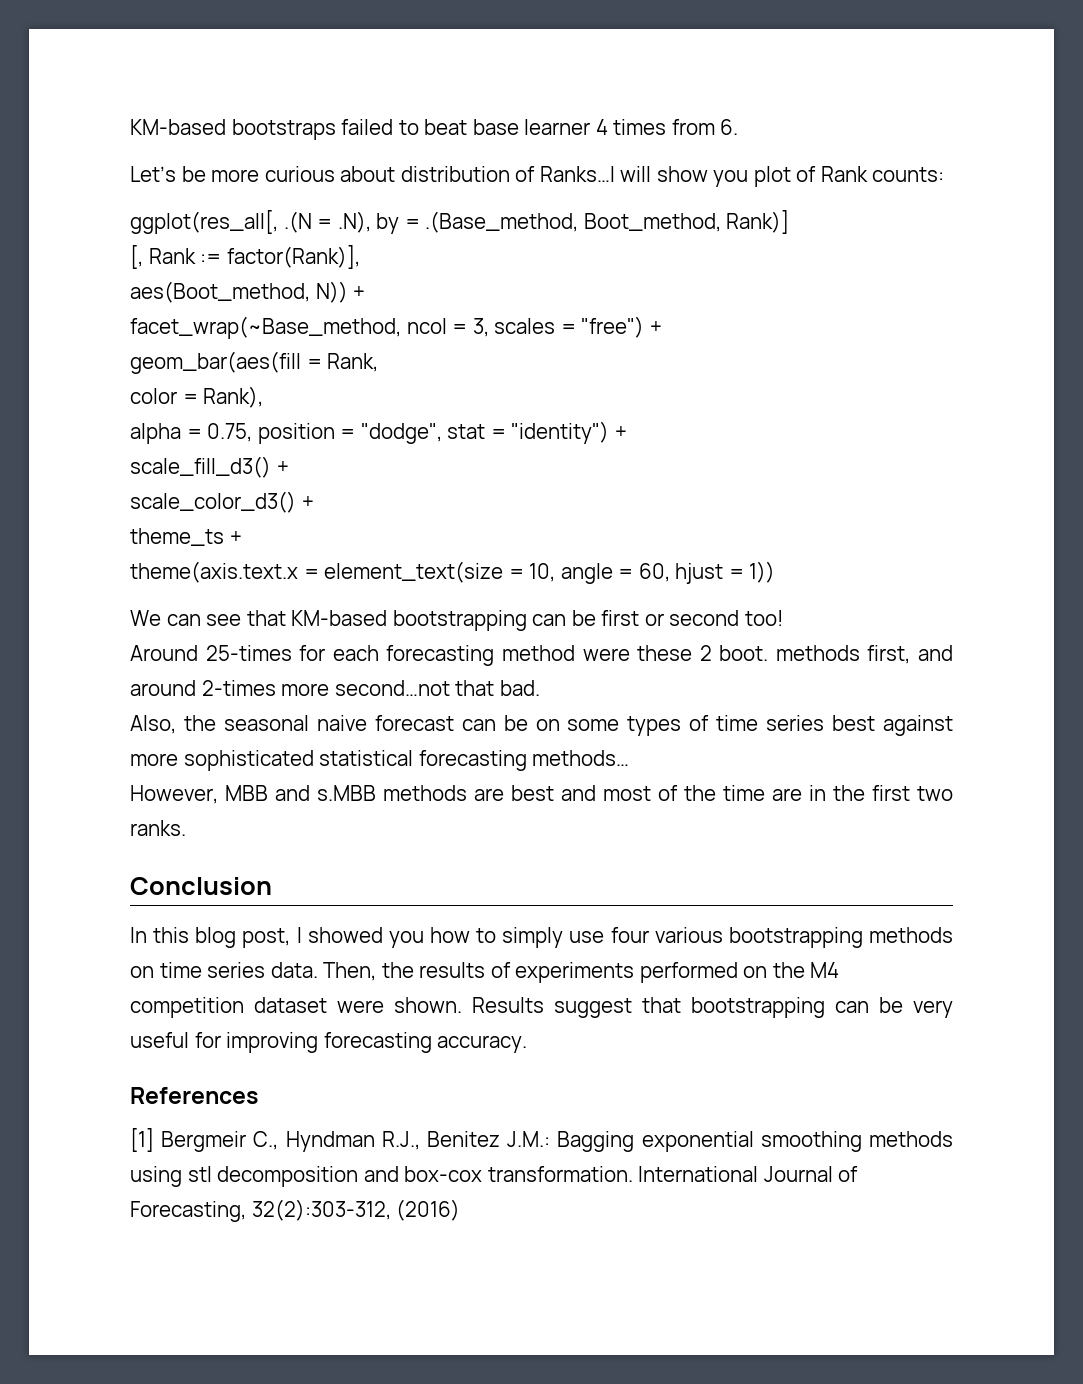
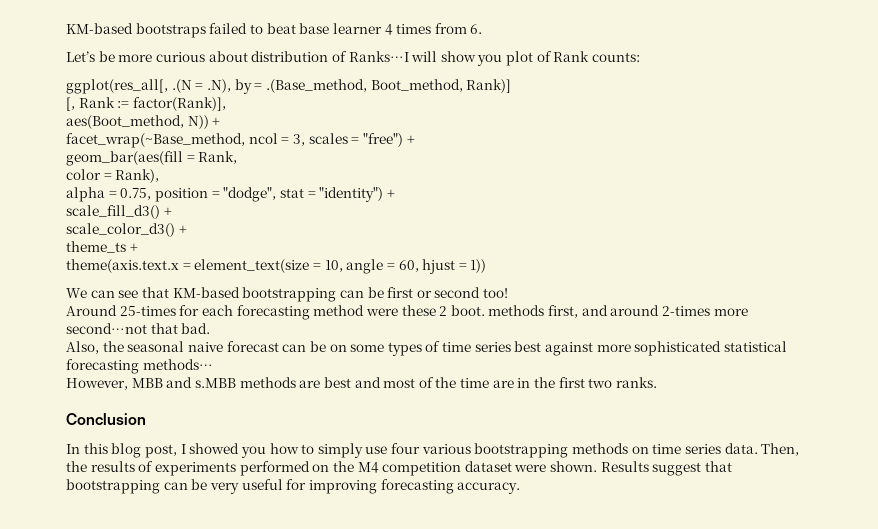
- References
- [1] Bergmeir C., Hyndman R.J., Benitez J.M.: Bagging exponential smoothing methods using stl decomposition and box-cox transformation. International Journal of Forecasting, 32(2):303-312, (2016)

